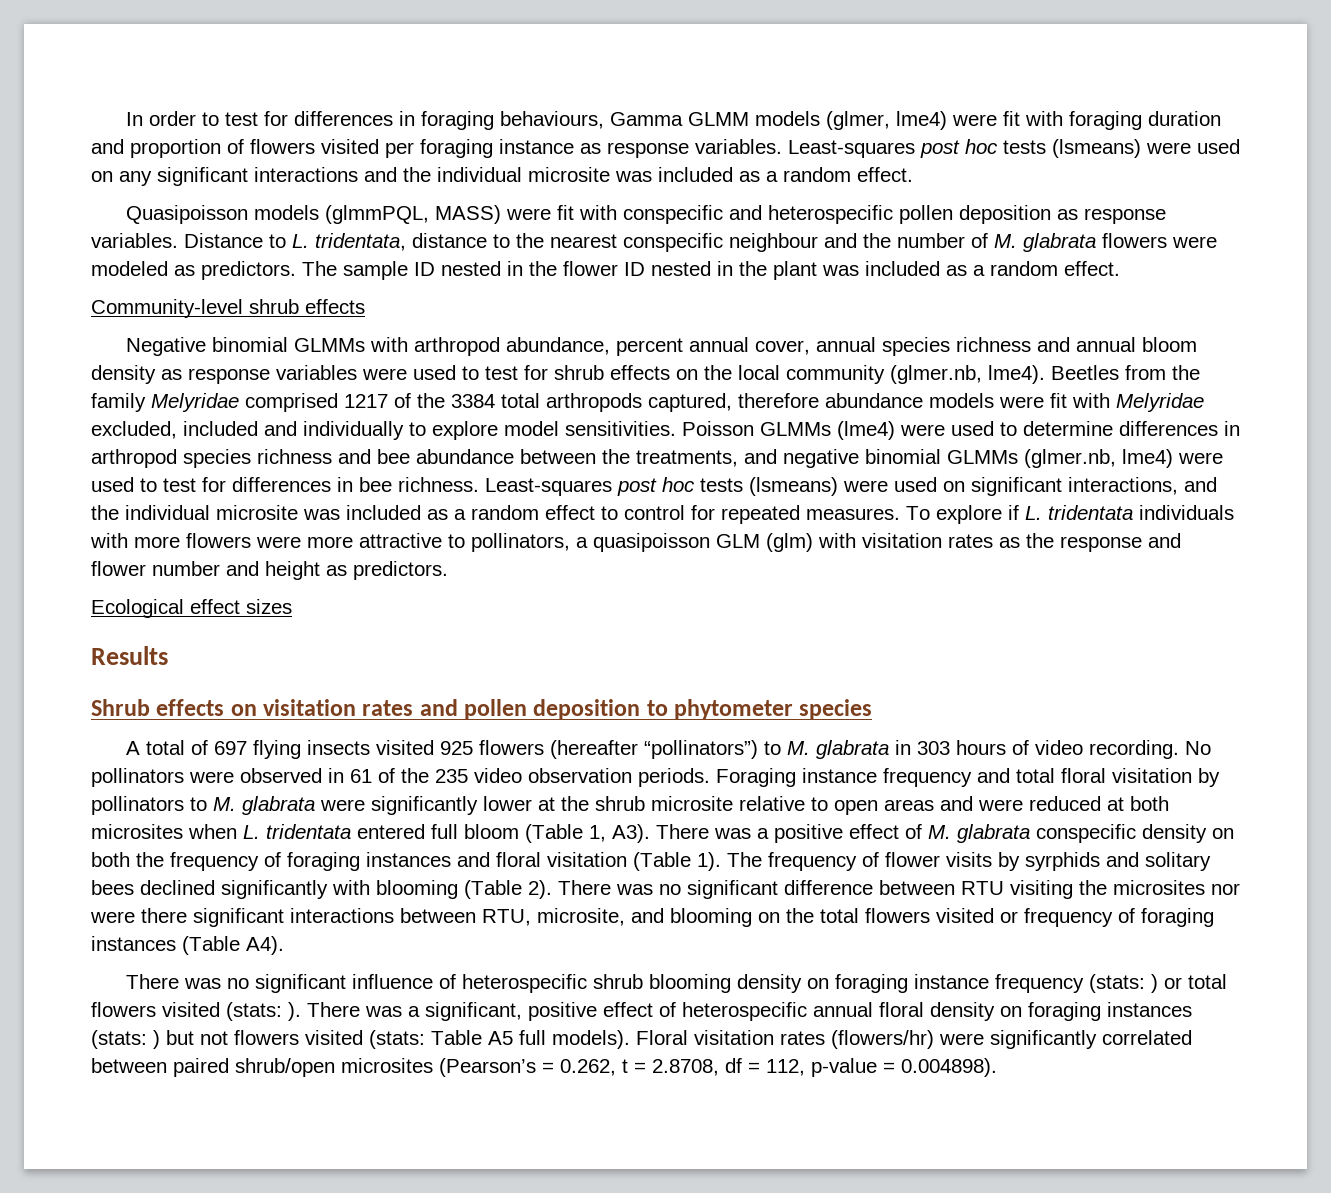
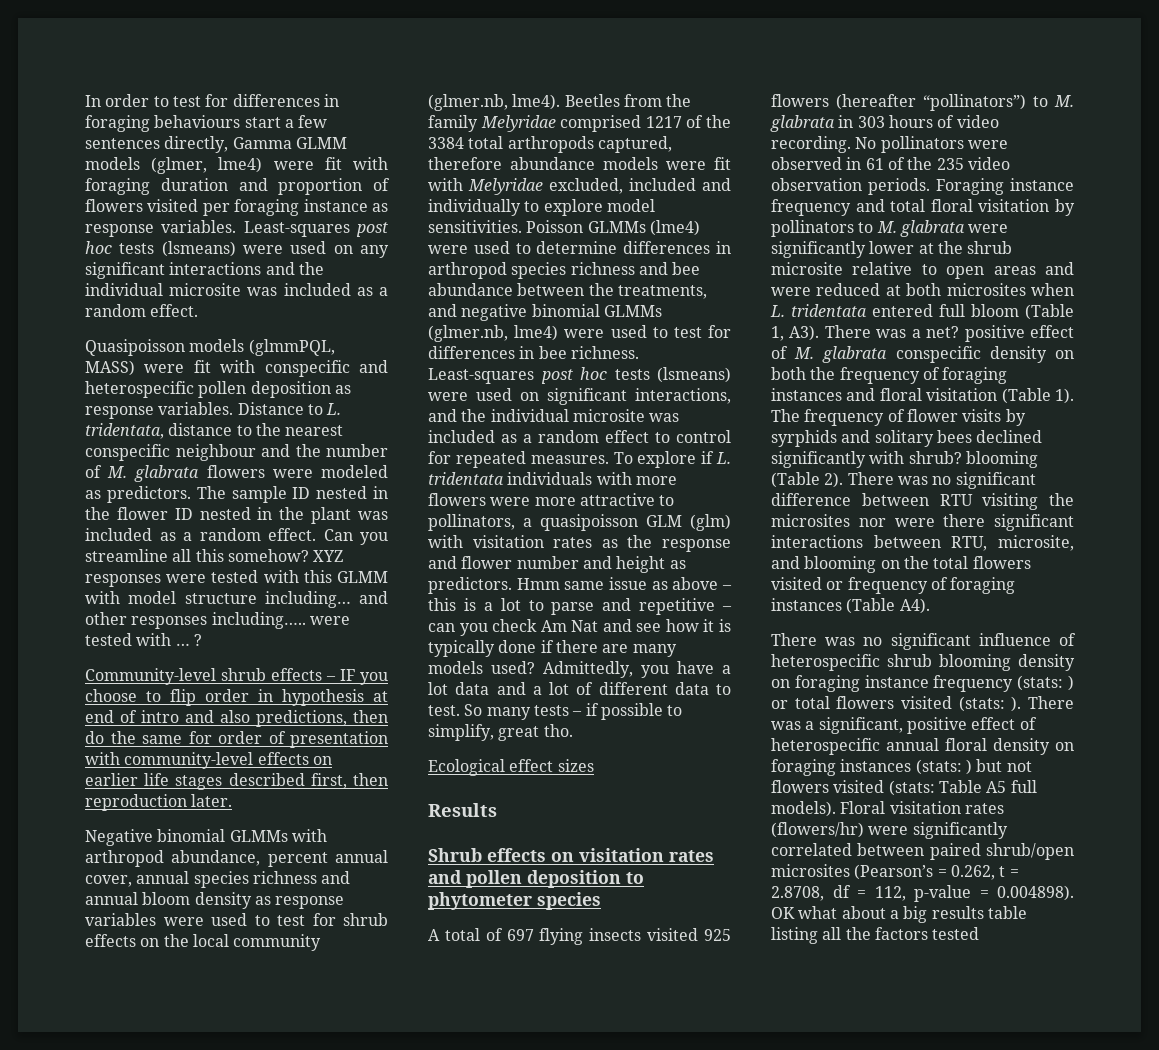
- In order to test for differences in foraging behaviours, Gamma GLMM models (glmer, lme4) were fit with foraging duration and proportion of flowers visited per foraging instance as response variables.
+ In order to test for differences in foraging behaviours start a few sentences directly, Gamma GLMM models (glmer, lme4) were fit with foraging duration and proportion of flowers visited per foraging instance as response variables.
- The sample ID nested in the flower ID nested in the plant was included as a random effect.
- Community-level shrub effects
+ The sample ID nested in the flower ID nested in the plant was included as a random effect. Can you streamline all this somehow? XYZ responses were tested with this GLMM with model structure including… and other responses including….. were tested with … ?
+ Community-level shrub effects – IF you choose to flip order in hypothesis at end of intro and also predictions, then do the same for order of presentation with community-level effects on earlier life stages described first, then reproduction later.
+ Hmm same issue as above – this is a lot to parse and repetitive – can you check Am Nat and see how it is typically done if there are many models used? Admittedly, you have a lot data and a lot of different data to test. So many tests – if possible to simplify, great tho.
- Foraging instance frequency and total floral visitation by pollinators to M. glabrata were significantly lower at the shrub microsite relative to open areas and were reduced at both microsites when L. tridentata entered full bloom (Table 1, A3). There was a positive effect of M. glabrata conspecific density on both the frequency of foraging instances and floral visitation (Table 1).
+ Foraging instance frequency and total floral visitation by pollinators to M. glabrata were significantly lower at the shrub microsite relative to open areas and were reduced at both microsites when L. tridentata entered full bloom (Table 1, A3). There was a net? positive effect of M. glabrata conspecific density on both the frequency of foraging instances and floral visitation (Table 1).
- The frequency of flower visits by syrphids and solitary bees declined significantly with blooming (Table 2).
+ The frequency of flower visits by syrphids and solitary bees declined significantly with shrub? blooming (Table 2).
- Floral visitation rates (flowers/hr) were significantly correlated between paired shrub/open microsites (Pearson’s = 0.262, t = 2.8708, df = 112, p-value = 0.004898).
+ Floral visitation rates (flowers/hr) were significantly correlated between paired shrub/open microsites (Pearson’s = 0.262, t = 2.8708, df = 112, p-value = 0.004898). OK what about a big results table listing all the factors tested

